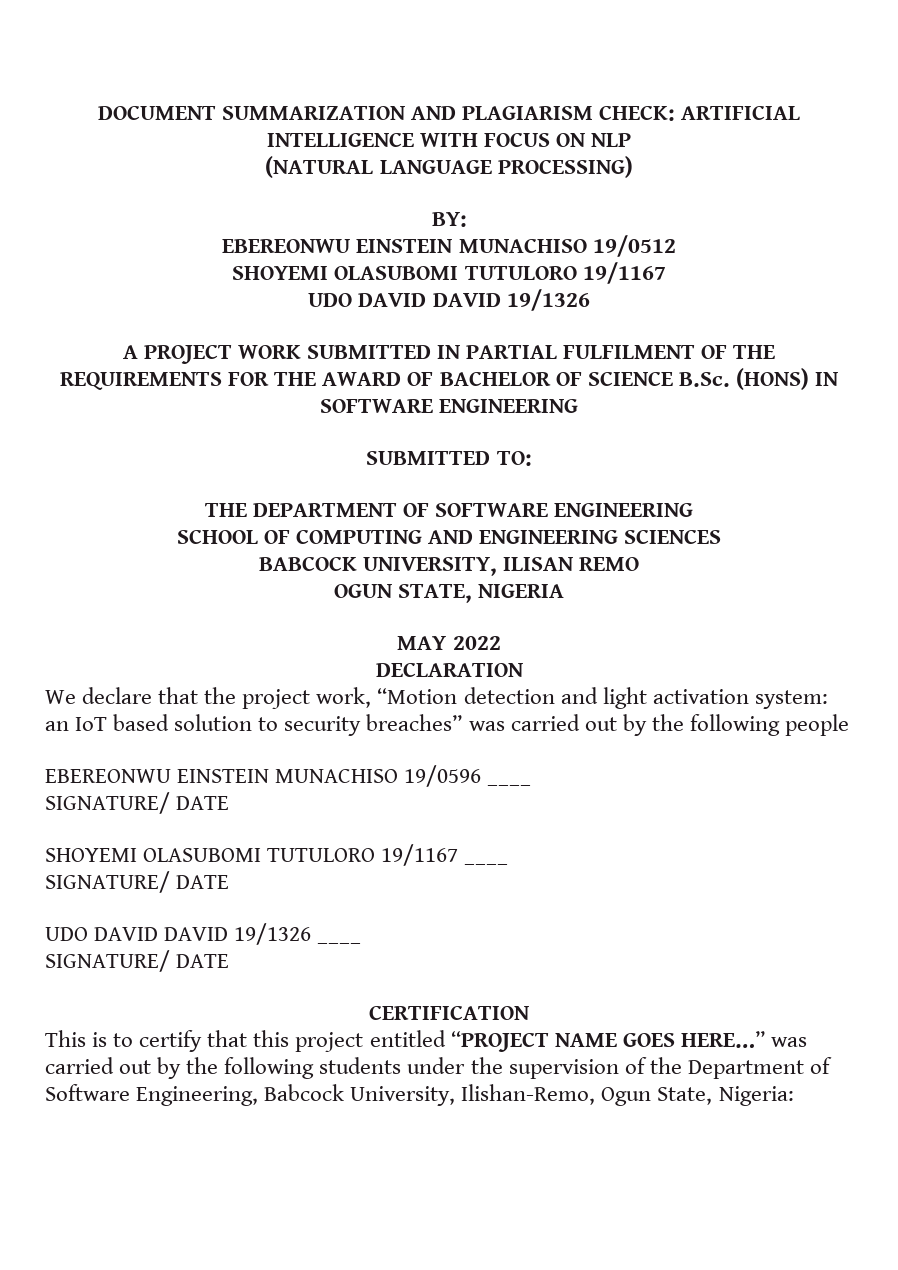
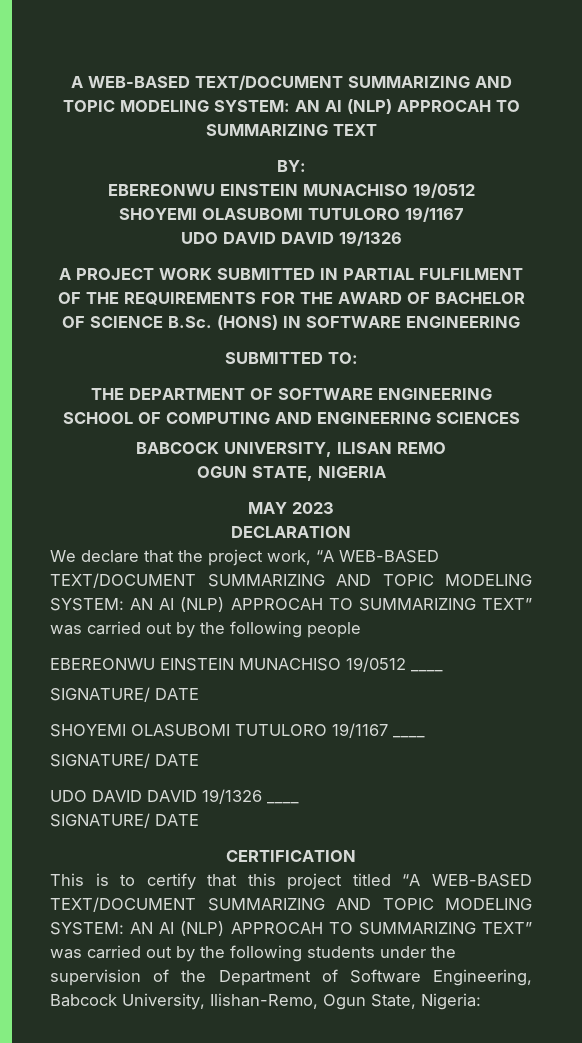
- DOCUMENT SUMMARIZATION AND PLAGIARISM CHECK: ARTIFICIAL INTELLIGENCE WITH FOCUS ON NLP
- (NATURAL LANGUAGE PROCESSING)
+ A WEB-BASED TEXT/DOCUMENT SUMMARIZING AND TOPIC MODELING SYSTEM: AN AI (NLP) APPROCAH TO SUMMARIZING TEXT
- MAY 2022
+ MAY 2023
- We declare that the project work, “Motion detection and light activation system: an IoT based solution to security breaches” was carried out by the following people
+ We declare that the project work, “A WEB-BASED TEXT/DOCUMENT SUMMARIZING AND TOPIC MODELING SYSTEM: AN AI (NLP) APPROCAH TO SUMMARIZING TEXT” was carried out by the following people
- EBEREONWU EINSTEIN MUNACHISO 19/0596 ____
+ EBEREONWU EINSTEIN MUNACHISO 19/0512 ____
- This is to certify that this project entitled “PROJECT NAME GOES HERE…” was carried out by the following students under the supervision of the Department of Software Engineering, Babcock University, Ilishan-Remo, Ogun State, Nigeria:
+ This is to certify that this project titled “A WEB-BASED TEXT/DOCUMENT SUMMARIZING AND TOPIC MODELING SYSTEM: AN AI (NLP) APPROCAH TO SUMMARIZING TEXT” was carried out by the following students under the supervision of the Department of Software Engineering, Babcock University, Ilishan-Remo, Ogun State, Nigeria:

